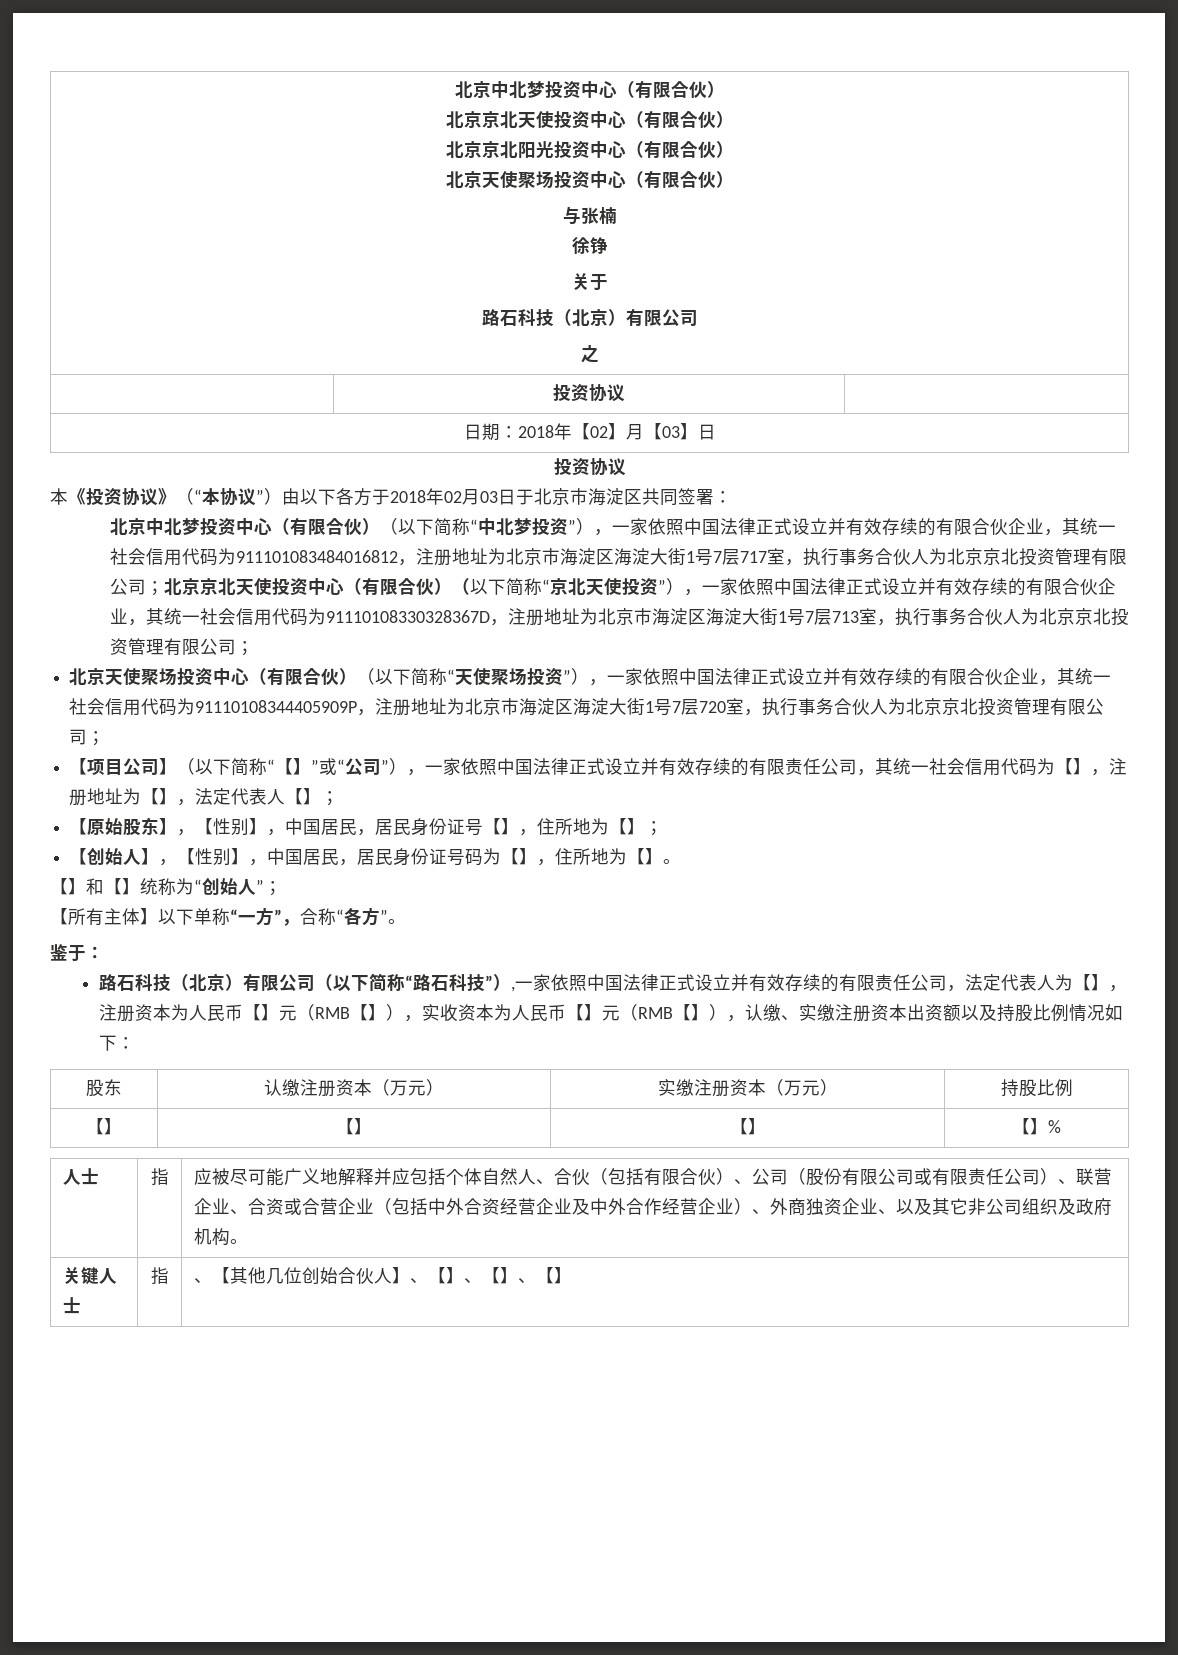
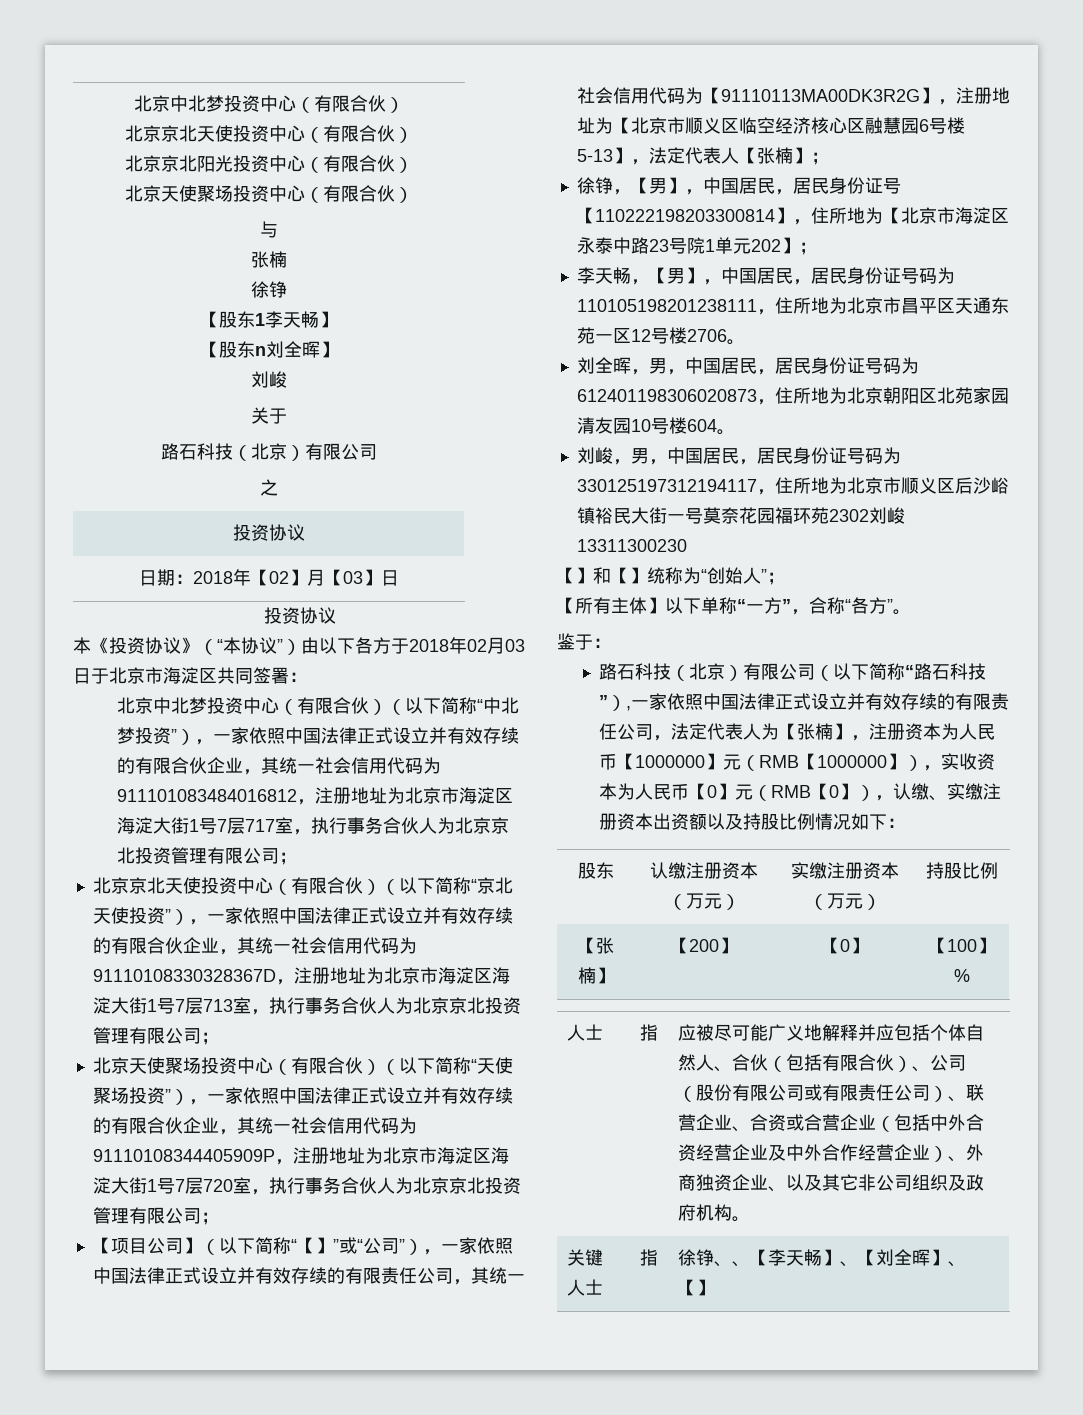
- 与张楠
+ 与
+ 张楠
+ 【股东1李天畅】
+ 【股东n刘全晖】
+ 刘峻
- 北京中北梦投资中心（有限合伙）（以下简称“中北梦投资”），一家依照中国法律正式设立并有效存续的有限合伙企业，其统一社会信用代码为911101083484016812，注册地址为北京市海淀区海淀大街1号7层717室，执行事务合伙人为北京京北投资管理有限公司；北京京北天使投资中心（有限合伙）（以下简称“京北天使投资”），一家依照中国法律正式设立并有效存续的有限合伙企业，其统一社会信用代码为91110108330328367D，注册地址为北京市海淀区海淀大街1号7层713室，执行事务合伙人为北京京北投资管理有限公司；
+ 北京中北梦投资中心（有限合伙）（以下简称“中北梦投资”），一家依照中国法律正式设立并有效存续的有限合伙企业，其统一社会信用代码为911101083484016812，注册地址为北京市海淀区海淀大街1号7层717室，执行事务合伙人为北京京北投资管理有限公司；
+ 北京京北天使投资中心（有限合伙）（以下简称“京北天使投资”），一家依照中国法律正式设立并有效存续的有限合伙企业，其统一社会信用代码为91110108330328367D，注册地址为北京市海淀区海淀大街1号7层713室，执行事务合伙人为北京京北投资管理有限公司；
- 【项目公司】（以下简称“【】”或“公司”），一家依照中国法律正式设立并有效存续的有限责任公司，其统一社会信用代码为【】，注册地址为【】，法定代表人【】；
- 【原始股东】，【性别】，中国居民，居民身份证号【】，住所地为【】；
- 【创始人】，【性别】，中国居民，居民身份证号码为【】，住所地为【】。
+ 【项目公司】（以下简称“【】”或“公司”），一家依照中国法律正式设立并有效存续的有限责任公司，其统一社会信用代码为【91110113MA00DK3R2G】，注册地址为【北京市顺义区临空经济核心区融慧园6号楼5-13】，法定代表人【张楠】；
+ 徐铮，【男】，中国居民，居民身份证号【110222198203300814】，住所地为【北京市海淀区永泰中路23号院1单元202】；
+ 李天畅，【男】，中国居民，居民身份证号码为110105198201238111，住所地为北京市昌平区天通东苑一区12号楼2706。
+ 刘全晖，男，中国居民，居民身份证号码为612401198306020873，住所地为北京朝阳区北苑家园清友园10号楼604。
+ 刘峻，男，中国居民，居民身份证号码为330125197312194117，住所地为北京市顺义区后沙峪镇裕民大街一号莫奈花园福环苑2302刘峻13311300230
- 路石科技（北京）有限公司（以下简称“路石科技”）,一家依照中国法律正式设立并有效存续的有限责任公司，法定代表人为【】，注册资本为人民币【】元（RMB【】），实收资本为人民币【】元（RMB【】），认缴、实缴注册资本出资额以及持股比例情况如下：
+ 路石科技（北京）有限公司（以下简称“路石科技”）,一家依照中国法律正式设立并有效存续的有限责任公司，法定代表人为【张楠】，注册资本为人民币【1000000】元（RMB【1000000】），实收资本为人民币【0】元（RMB【0】），认缴、实缴注册资本出资额以及持股比例情况如下：
- 【】 | 【】 | 【】 | 【】%
+ 【张楠】 | 【200】 | 【0】 | 【100】%
- 关键人士 | 指 | 、【其他几位创始合伙人】、【】、【】、【】
+ 关键人士 | 指 | 徐铮、、【李天畅】、【刘全晖】、【】

